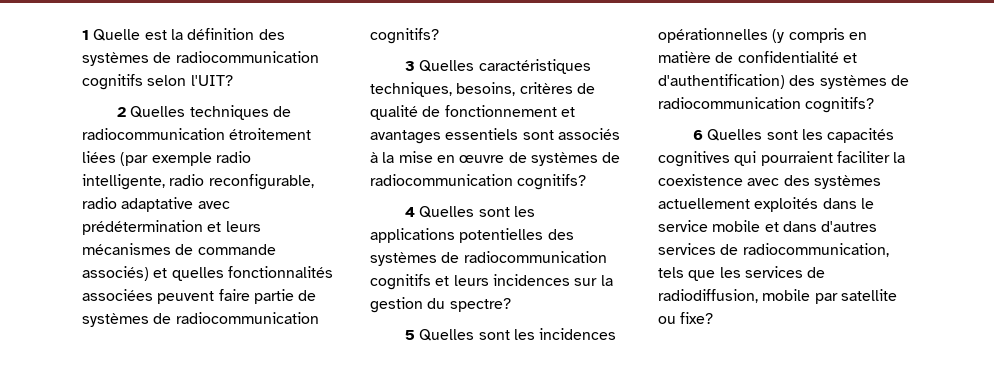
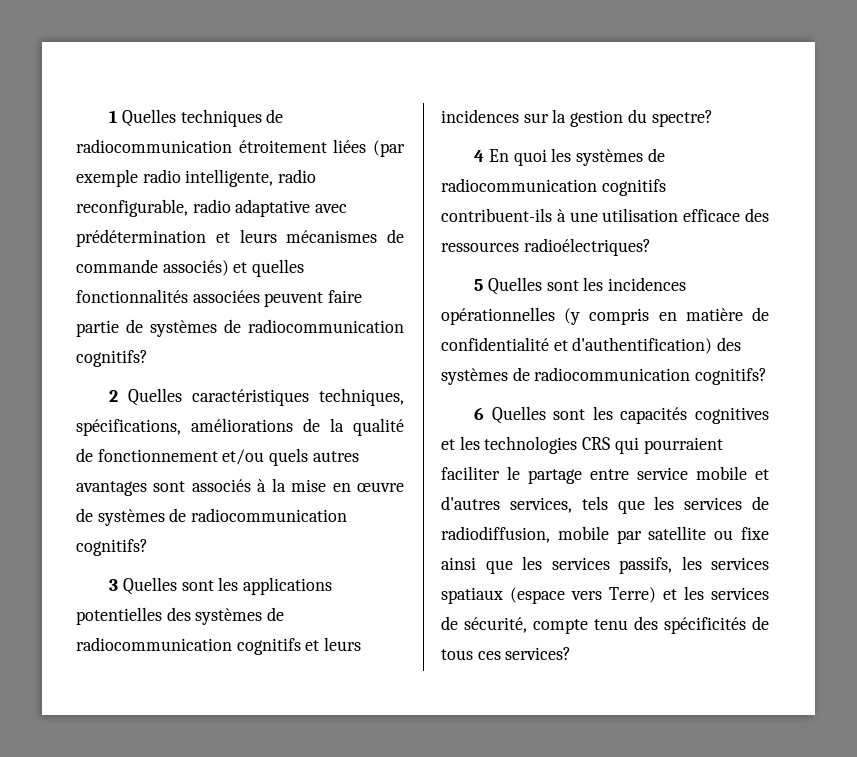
- 1 Quelle est la définition des systèmes de radiocommunication cognitifs selon l'UIT?
- 2 Quelles techniques de radiocommunication étroitement liées (par exemple radio intelligente, radio reconfigurable, radio adaptative avec prédétermination et leurs mécanismes de commande associés) et quelles fonctionnalités associées peuvent faire partie de systèmes de radiocommunication cognitifs?
+ 1 Quelles techniques de radiocommunication étroitement liées (par exemple radio intelligente, radio reconfigurable, radio adaptative avec prédétermination et leurs mécanismes de commande associés) et quelles fonctionnalités associées peuvent faire partie de systèmes de radiocommunication cognitifs?
- 3 Quelles caractéristiques techniques, besoins, critères de qualité de fonctionnement et avantages essentiels sont associés à la mise en œuvre de systèmes de radiocommunication cognitifs?
+ 2 Quelles caractéristiques techniques, spécifications, améliorations de la qualité de fonctionnement et/ou quels autres avantages sont associés à la mise en œuvre de systèmes de radiocommunication cognitifs?
- 4 Quelles sont les applications potentielles des systèmes de radiocommunication cognitifs et leurs incidences sur la gestion du spectre?
+ 3 Quelles sont les applications potentielles des systèmes de radiocommunication cognitifs et leurs incidences sur la gestion du spectre?
+ 4 En quoi les systèmes de radiocommunication cognitifs contribuent-ils à une utilisation efficace des ressources radioélectriques?
- 6 Quelles sont les capacités cognitives qui pourraient faciliter la coexistence avec des systèmes actuellement exploités dans le service mobile et dans d'autres services de radiocommunication, tels que les services de radiodiffusion, mobile par satellite ou fixe?
+ 6 Quelles sont les capacités cognitives et les technologies CRS qui pourraient faciliter le partage entre service mobile et d'autres services, tels que les services de radiodiffusion, mobile par satellite ou fixe ainsi que les services passifs, les services spatiaux (espace vers Terre) et les services de sécurité, compte tenu des spécificités de tous ces services?

